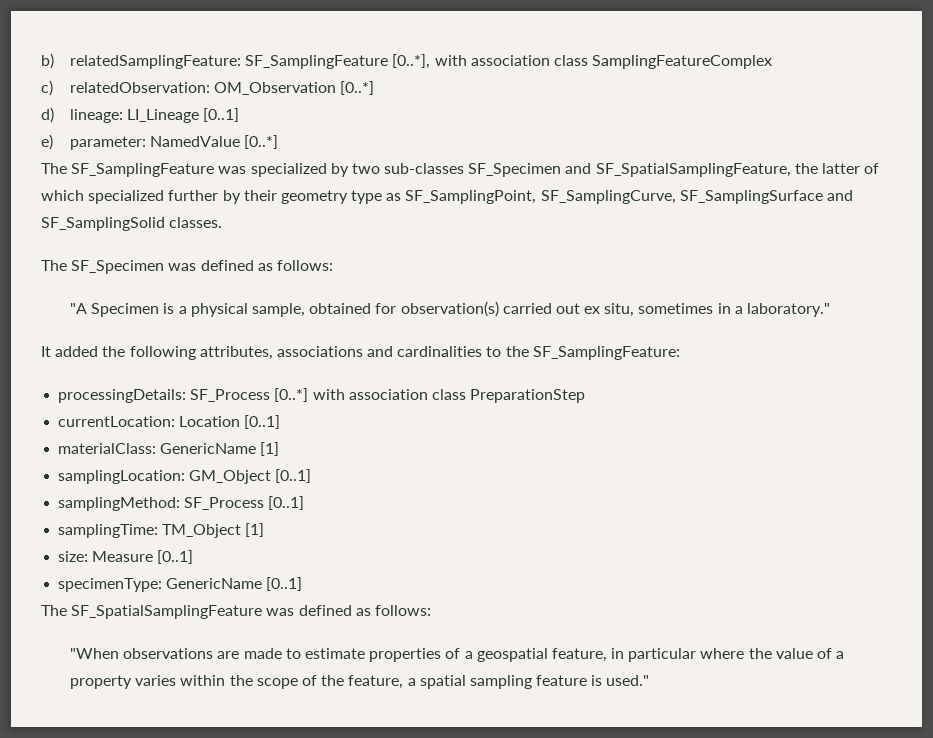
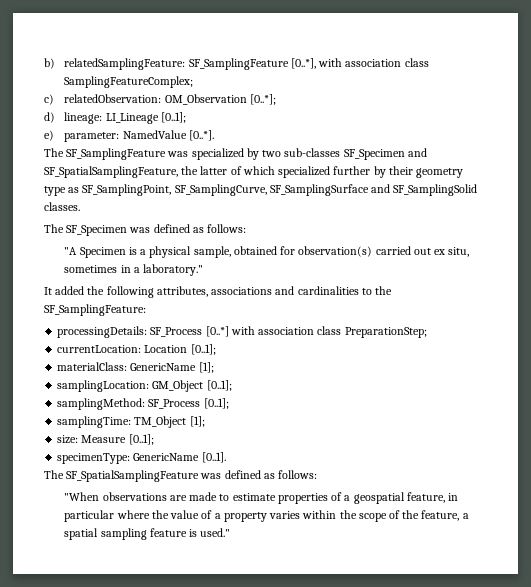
- b) relatedSamplingFeature: SF_SamplingFeature [0..*], with association class SamplingFeatureComplex
+ b) relatedSamplingFeature: SF_SamplingFeature [0..*], with association class SamplingFeatureComplex;
- c) relatedObservation: OM_Observation [0..*]
+ c) relatedObservation: OM_Observation [0..*];
- d) lineage: LI_Lineage [0..1]
+ d) lineage: LI_Lineage [0..1];
- e) parameter: NamedValue [0..*]
+ e) parameter: NamedValue [0..*].
- processingDetails: SF_Process [0..*] with association class PreparationStep
+ processingDetails: SF_Process [0..*] with association class PreparationStep;
- currentLocation: Location [0..1]
+ currentLocation: Location [0..1];
- materialClass: GenericName [1]
+ materialClass: GenericName [1];
- samplingLocation: GM_Object [0..1]
+ samplingLocation: GM_Object [0..1];
- samplingMethod: SF_Process [0..1]
+ samplingMethod: SF_Process [0..1];
- samplingTime: TM_Object [1]
+ samplingTime: TM_Object [1];
- size: Measure [0..1]
+ size: Measure [0..1];
- specimenType: GenericName [0..1]
+ specimenType: GenericName [0..1].

